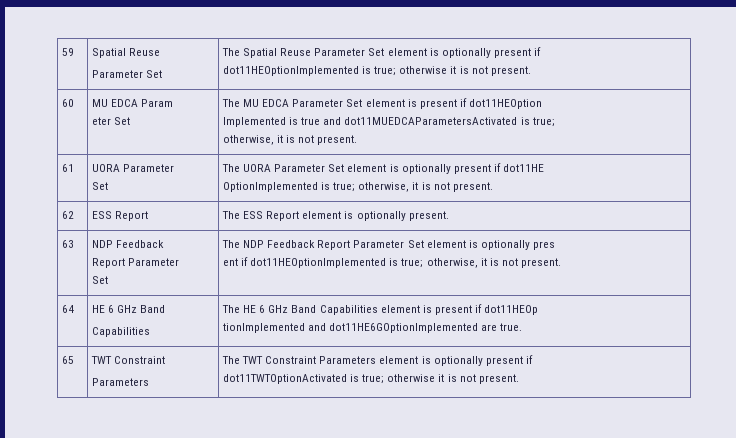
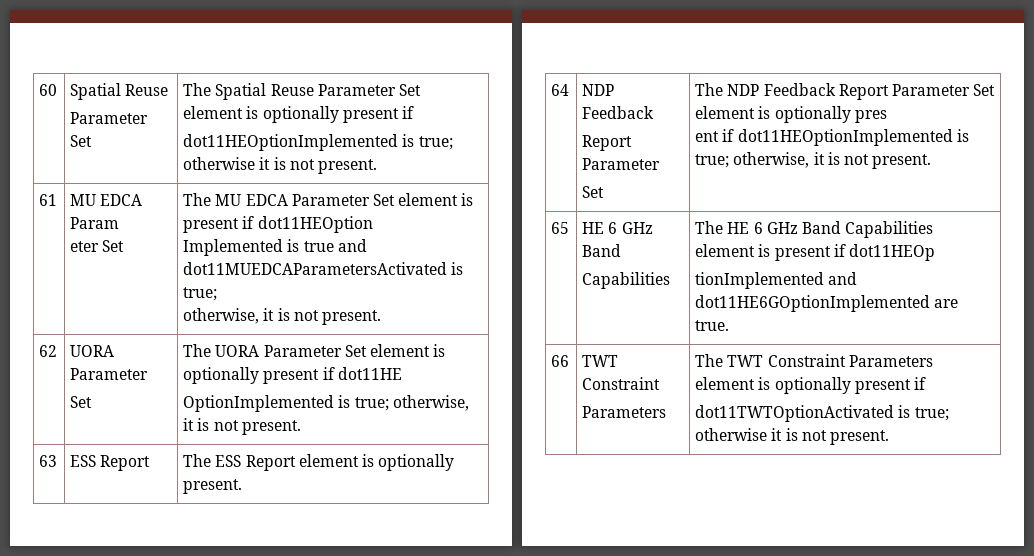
- 59 | Spatial Reuse
+ 60 | Spatial Reuse
- 60 | MU EDCA Param
+ 61 | MU EDCA Param
- 61 | UORA Parameter
+ 62 | UORA Parameter
- 62 | ESS Report | The ESS Report element is optionally present.
+ 63 | ESS Report | The ESS Report element is optionally present.
- 63 | NDP Feedback
+ 64 | NDP Feedback
- 64 | HE 6 GHz Band
+ 65 | HE 6 GHz Band
- 65 | TWT Constraint
+ 66 | TWT Constraint

